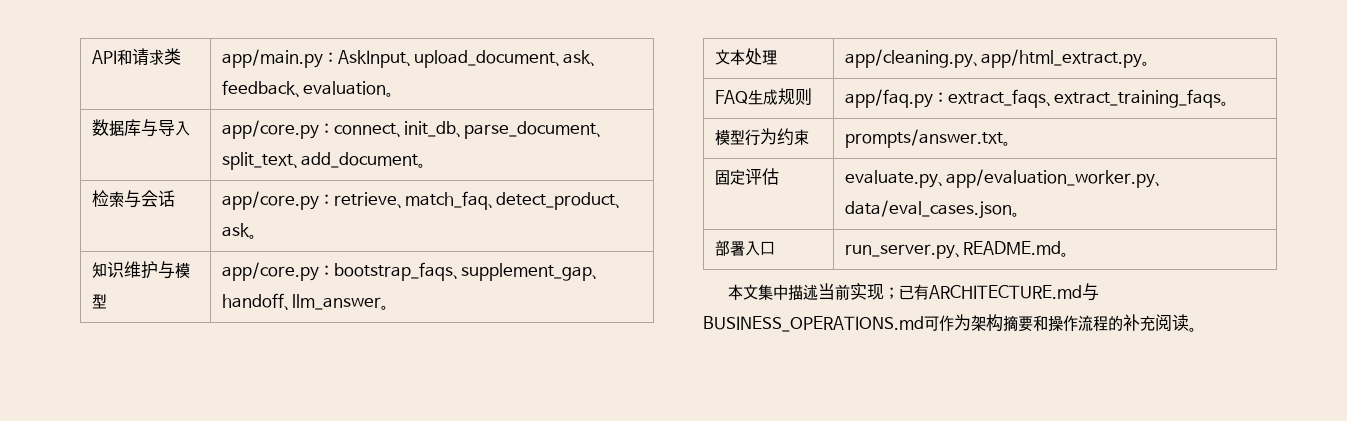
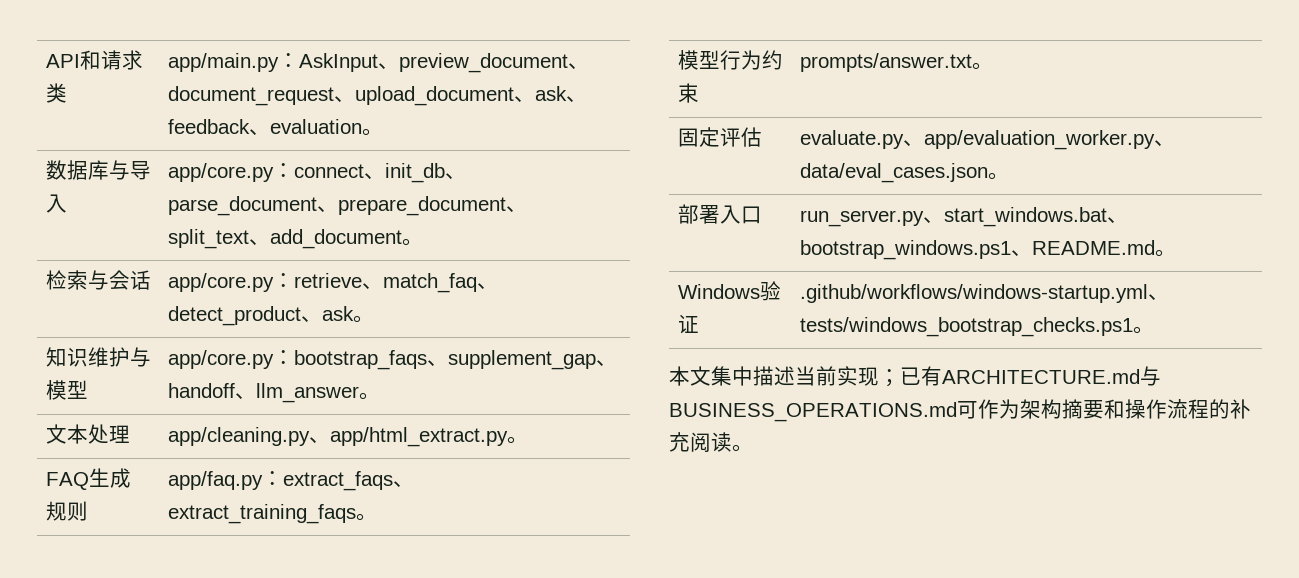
- API和请求类 | app/main.py：AskInput、upload_document、ask、feedback、evaluation。
+ API和请求类 | app/main.py：AskInput、preview_document、document_request、upload_document、ask、feedback、evaluation。
- 数据库与导入 | app/core.py：connect、init_db、parse_document、split_text、add_document。
+ 数据库与导入 | app/core.py：connect、init_db、parse_document、prepare_document、split_text、add_document。
- 部署入口 | run_server.py、README.md。
+ 部署入口 | run_server.py、start_windows.bat、bootstrap_windows.ps1、README.md。
+ Windows验证 | .github/workflows/windows-startup.yml、tests/windows_bootstrap_checks.ps1。

